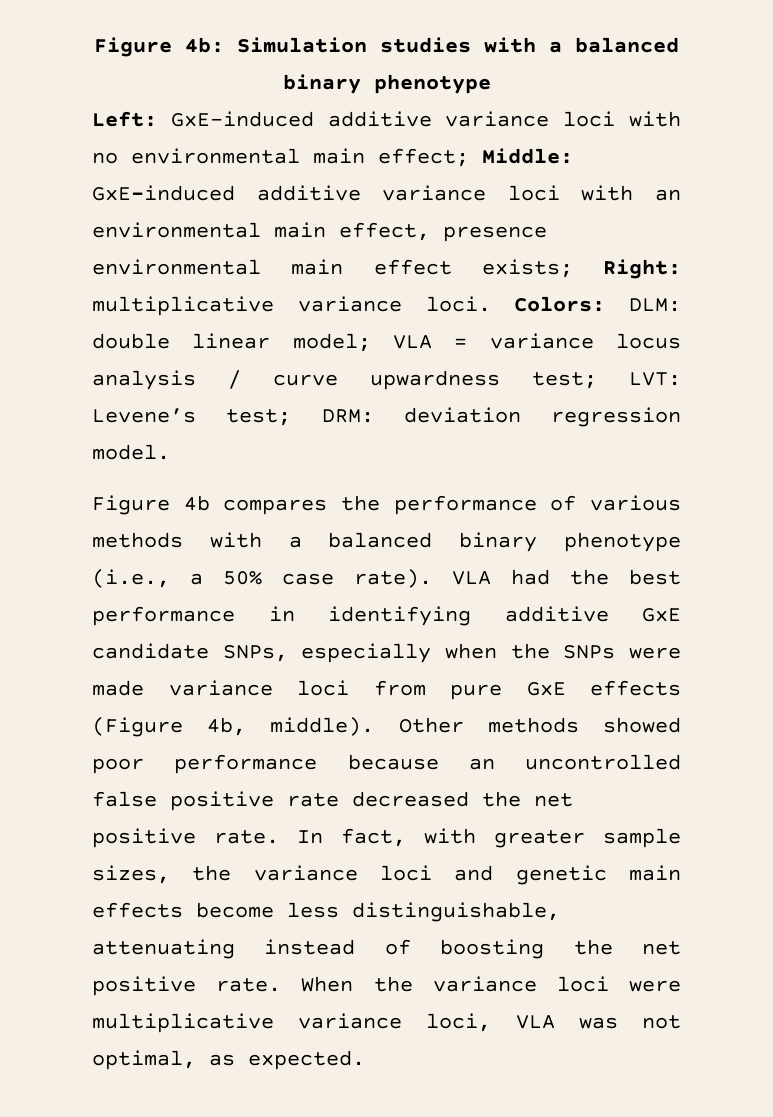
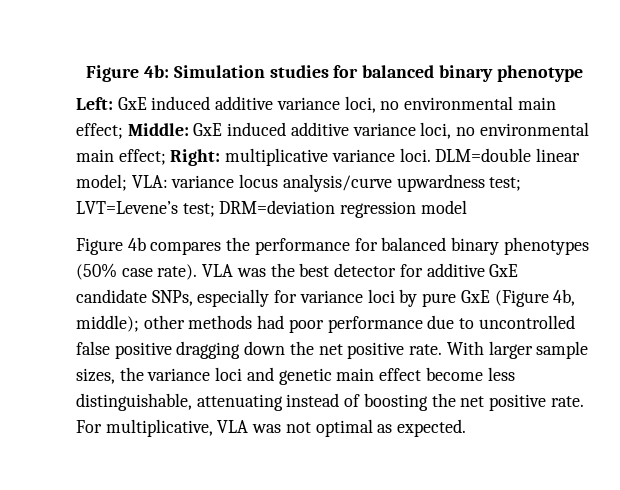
- Figure 4b: Simulation studies with a balanced binary phenotype
+ Figure 4b: Simulation studies for balanced binary phenotype
- Left: GxE-induced additive variance loci with no environmental main effect; Middle: GxE-induced additive variance loci with an environmental main effect, presence environmental main effect exists; Right: multiplicative variance loci. Colors: DLM: double linear model; VLA = variance locus analysis / curve upwardness test; LVT: Levene’s test; DRM: deviation regression model.
+ Left: GxE induced additive variance loci, no environmental main effect; Middle: GxE induced additive variance loci, no environmental main effect; Right: multiplicative variance loci. DLM=double linear model; VLA: variance locus analysis/curve upwardness test; LVT=Levene’s test; DRM=deviation regression model
- Figure 4b compares the performance of various methods with a balanced binary phenotype (i.e., a 50% case rate).
+ Figure 4b compares the performance for balanced binary phenotypes (50% case rate).
- VLA had the best performance in identifying additive GxE candidate SNPs, especially when the SNPs were made variance loci from pure GxE effects (Figure 4b, middle). Other methods showed poor performance because an uncontrolled false positive rate decreased the net positive rate. In fact, with greater sample sizes, the variance loci and genetic main effects become less distinguishable, attenuating instead of boosting the net positive rate.
+ VLA was the best detector for additive GxE candidate SNPs, especially for variance loci by pure GxE (Figure 4b, middle); other methods had poor performance due to uncontrolled false positive dragging down the net positive rate. With larger sample sizes, the variance loci and genetic main effect become less distinguishable, attenuating instead of boosting the net positive rate.
- When the variance loci were multiplicative variance loci, VLA was not optimal, as expected.
+ For multiplicative, VLA was not optimal as expected.

